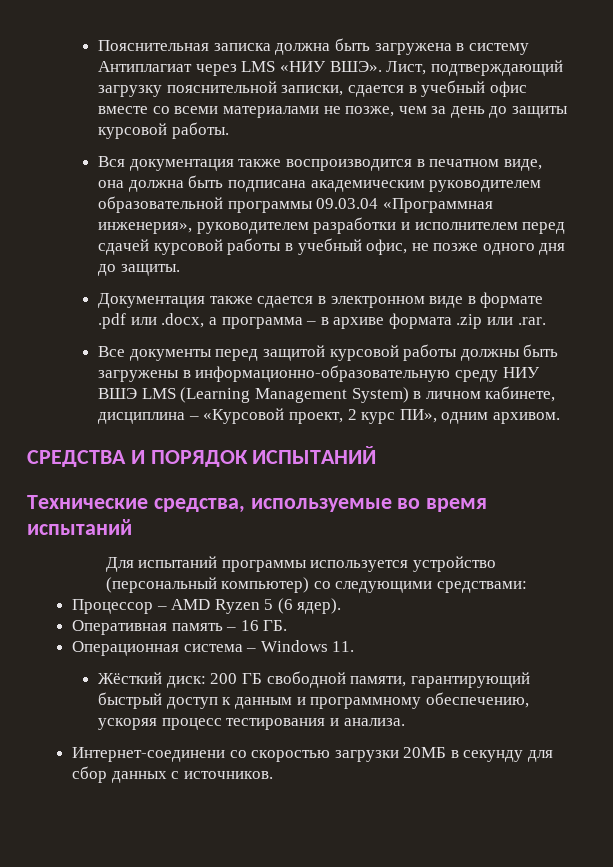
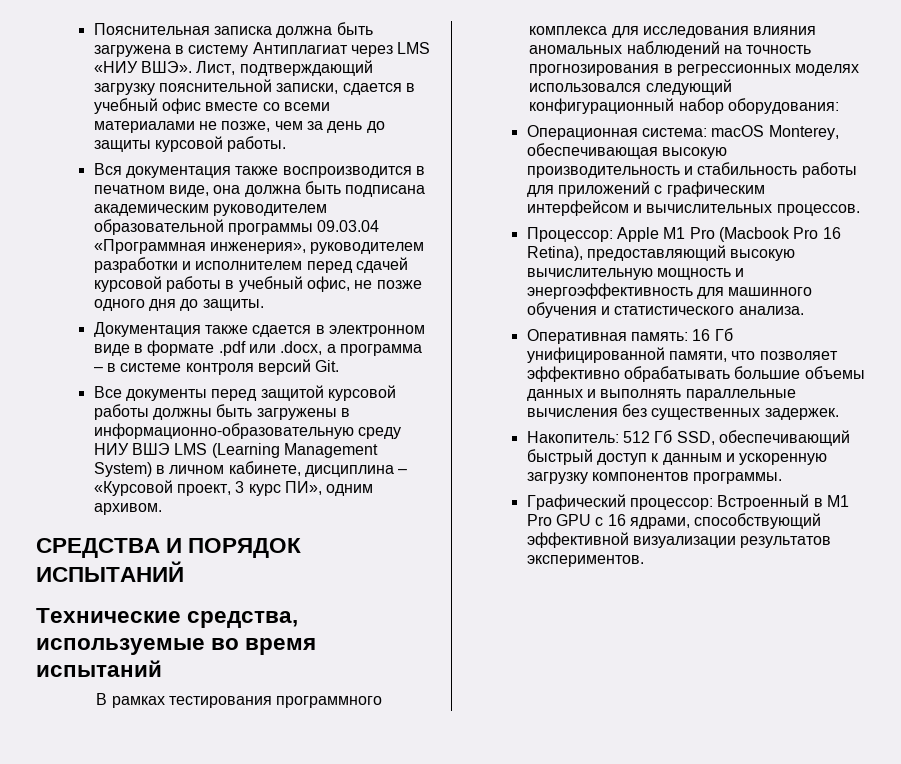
- Документация также сдается в электронном виде в формате .pdf или .docx, а программа – в архиве формата .zip или .rar.
+ Документация также сдается в электронном виде в формате .pdf или .docx, а программа – в системе контроля версий Git.
- Все документы перед защитой курсовой работы должны быть загружены в информационно-образовательную среду НИУ ВШЭ LMS (Learning Management System) в личном кабинете, дисциплина – «Курсовой проект, 2 курс ПИ», одним архивом.
+ Все документы перед защитой курсовой работы должны быть загружены в информационно-образовательную среду НИУ ВШЭ LMS (Learning Management System) в личном кабинете, дисциплина – «Курсовой проект, 3 курс ПИ», одним архивом.
- Для испытаний программы используется устройство (персональный компьютер) со следующими средствами:
- Процессор – AMD Ryzen 5 (6 ядер).
- Оперативная память – 16 ГБ.
- Операционная система – Windows 11.
- Жёсткий диск: 200 ГБ свободной памяти, гарантирующий быстрый доступ к данным и программному обеспечению, ускоряя процесс тестирования и анализа.
- Интернет-соединени со скоростью загрузки 20МБ в секунду для сбор данных с источников.
+ В рамках тестирования программного комплекса для исследования влияния аномальных наблюдений на точность прогнозирования в регрессионных моделях использовался следующий конфигурационный набор оборудования:
+ Операционная система: macOS Monterey, обеспечивающая высокую производительность и стабильность работы для приложений с графическим интерфейсом и вычислительных процессов.
+ Процессор: Apple M1 Pro (Macbook Pro 16 Retina), предоставляющий высокую вычислительную мощность и энергоэффективность для машинного обучения и статистического анализа.
+ Оперативная память: 16 Гб унифицированной памяти, что позволяет эффективно обрабатывать большие объемы данных и выполнять параллельные вычисления без существенных задержек.
+ Накопитель: 512 Гб SSD, обеспечивающий быстрый доступ к данным и ускоренную загрузку компонентов программы.
+ Графический процессор: Встроенный в M1 Pro GPU с 16 ядрами, способствующий эффективной визуализации результатов экспериментов.

